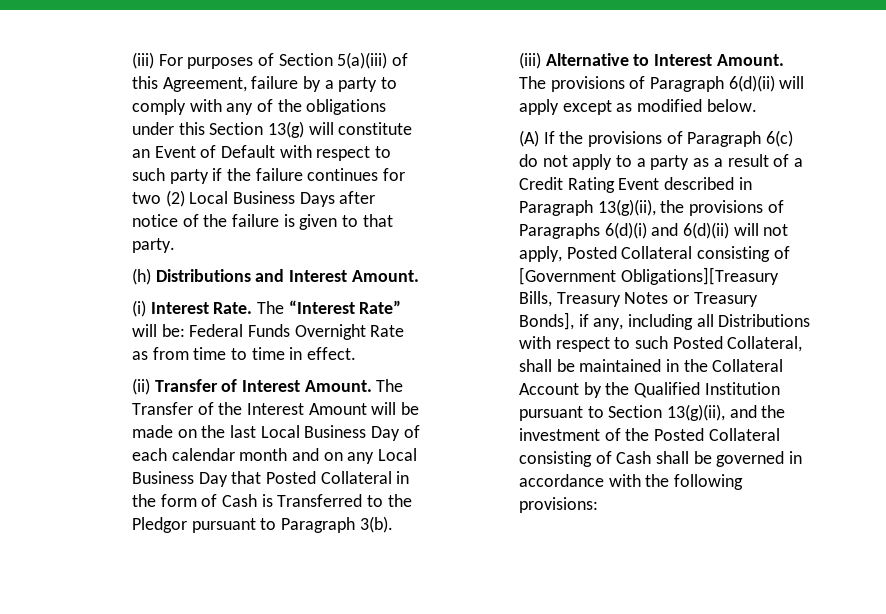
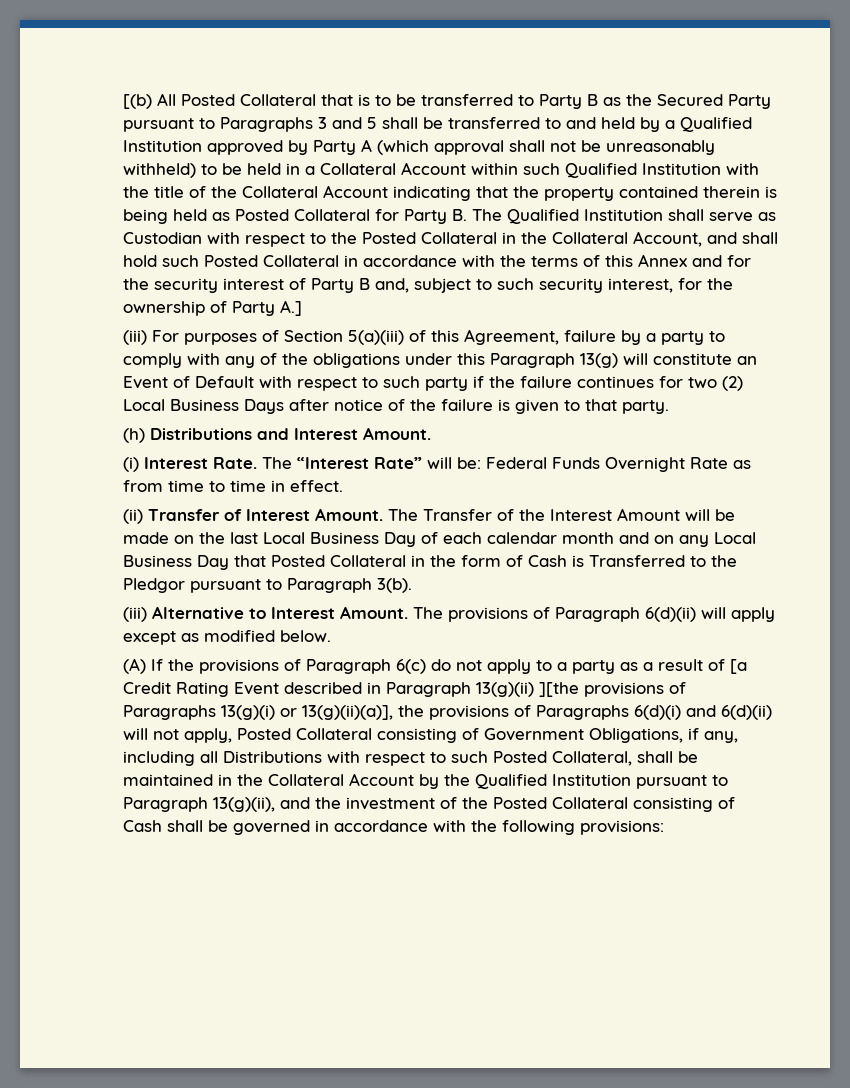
+ [(b) All Posted Collateral that is to be transferred to Party B as the Secured Party pursuant to Paragraphs 3 and 5 shall be transferred to and held by a Qualified Institution approved by Party A (which approval shall not be unreasonably withheld) to be held in a Collateral Account within such Qualified Institution with the title of the Collateral Account indicating that the property contained therein is being held as Posted Collateral for Party B. The Qualified Institution shall serve as Custodian with respect to the Posted Collateral in the Collateral Account, and shall hold such Posted Collateral in accordance with the terms of this Annex and for the security interest of Party B and, subject to such security interest, for the ownership of Party A.]
- (iii) For purposes of Section 5(a)(iii) of this Agreement, failure by a party to comply with any of the obligations under this Section 13(g) will constitute an Event of Default with respect to such party if the failure continues for two (2) Local Business Days after notice of the failure is given to that party.
+ (iii) For purposes of Section 5(a)(iii) of this Agreement, failure by a party to comply with any of the obligations under this Paragraph 13(g) will constitute an Event of Default with respect to such party if the failure continues for two (2) Local Business Days after notice of the failure is given to that party.
- (A) If the provisions of Paragraph 6(c) do not apply to a party as a result of a Credit Rating Event described in Paragraph 13(g)(ii), the provisions of Paragraphs 6(d)(i) and 6(d)(ii) will not apply, Posted Collateral consisting of [Government Obligations][Treasury Bills, Treasury Notes or Treasury Bonds], if any, including all Distributions with respect to such Posted Collateral, shall be maintained in the Collateral Account by the Qualified Institution pursuant to Section 13(g)(ii), and the investment of the Posted Collateral consisting of Cash shall be governed in accordance with the following provisions:
+ (A) If the provisions of Paragraph 6(c) do not apply to a party as a result of [a Credit Rating Event described in Paragraph 13(g)(ii) ][the provisions of Paragraphs 13(g)(i) or 13(g)(ii)(a)], the provisions of Paragraphs 6(d)(i) and 6(d)(ii) will not apply, Posted Collateral consisting of Government Obligations, if any, including all Distributions with respect to such Posted Collateral, shall be maintained in the Collateral Account by the Qualified Institution pursuant to Paragraph 13(g)(ii), and the investment of the Posted Collateral consisting of Cash shall be governed in accordance with the following provisions:

